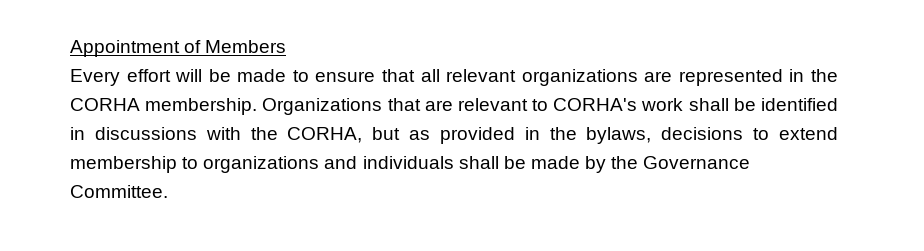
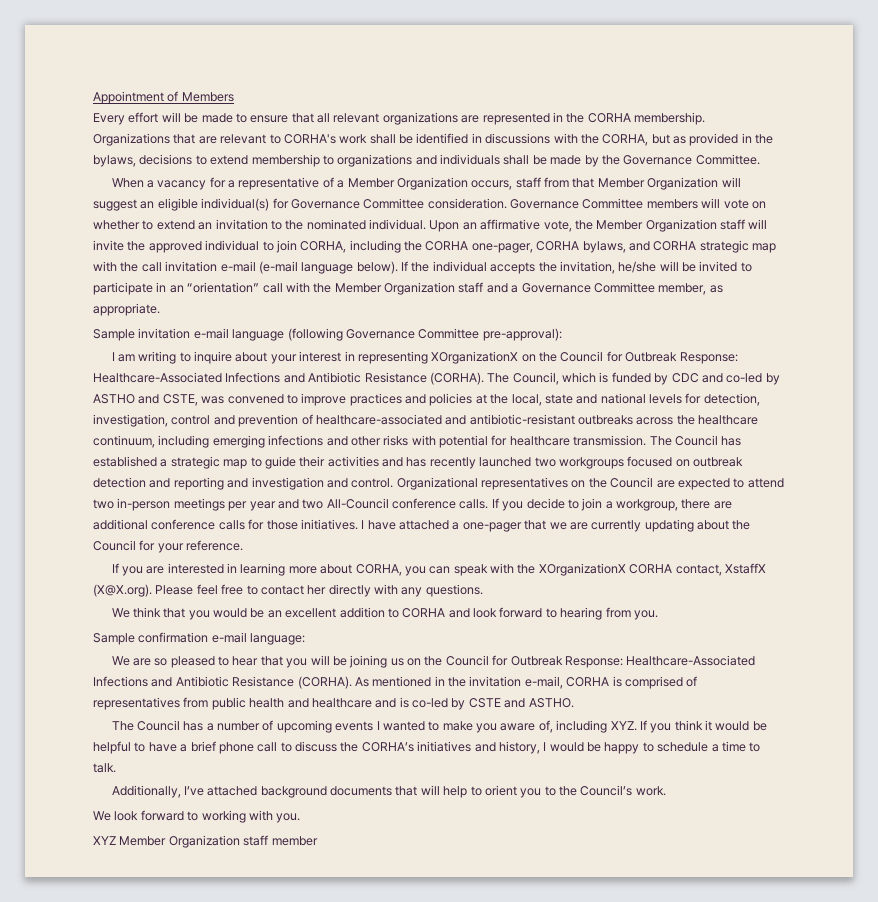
+ When a vacancy for a representative of a Member Organization occurs, staff from that Member Organization will suggest an eligible individual(s) for Governance Committee consideration. Governance Committee members will vote on whether to extend an invitation to the nominated individual. Upon an affirmative vote, the Member Organization staff will invite the approved individual to join CORHA, including the CORHA one-pager, CORHA bylaws, and CORHA strategic map with the call invitation e-mail (e-mail language below). If the individual accepts the invitation, he/she will be invited to participate in an “orientation” call with the Member Organization staff and a Governance Committee member, as appropriate.
+ Sample invitation e-mail language (following Governance Committee pre-approval):
+ I am writing to inquire about your interest in representing XOrganizationX on the Council for Outbreak Response: Healthcare-Associated Infections and Antibiotic Resistance (CORHA). The Council, which is funded by CDC and co-led by ASTHO and CSTE, was convened to improve practices and policies at the local, state and national levels for detection, investigation, control and prevention of healthcare-associated and antibiotic-resistant outbreaks across the healthcare continuum, including emerging infections and other risks with potential for healthcare transmission. The Council has established a strategic map to guide their activities and has recently launched two workgroups focused on outbreak detection and reporting and investigation and control. Organizational representatives on the Council are expected to attend two in-person meetings per year and two All-Council conference calls. If you decide to join a workgroup, there are additional conference calls for those initiatives. I have attached a one-pager that we are currently updating about the Council for your reference.
+ If you are interested in learning more about CORHA, you can speak with the XOrganizationX CORHA contact, XstaffX (X@X.org). Please feel free to contact her directly with any questions.
+ We think that you would be an excellent addition to CORHA and look forward to hearing from you.
+ Sample confirmation e-mail language:
+ We are so pleased to hear that you will be joining us on the Council for Outbreak Response: Healthcare-Associated Infections and Antibiotic Resistance (CORHA). As mentioned in the invitation e-mail, CORHA is comprised of representatives from public health and healthcare and is co-led by CSTE and ASTHO.
+ The Council has a number of upcoming events I wanted to make you aware of, including XYZ. If you think it would be helpful to have a brief phone call to discuss the CORHA’s initiatives and history, I would be happy to schedule a time to talk.
+ Additionally, I’ve attached background documents that will help to orient you to the Council’s work.
+ We look forward to working with you.
+ XYZ Member Organization staff member

